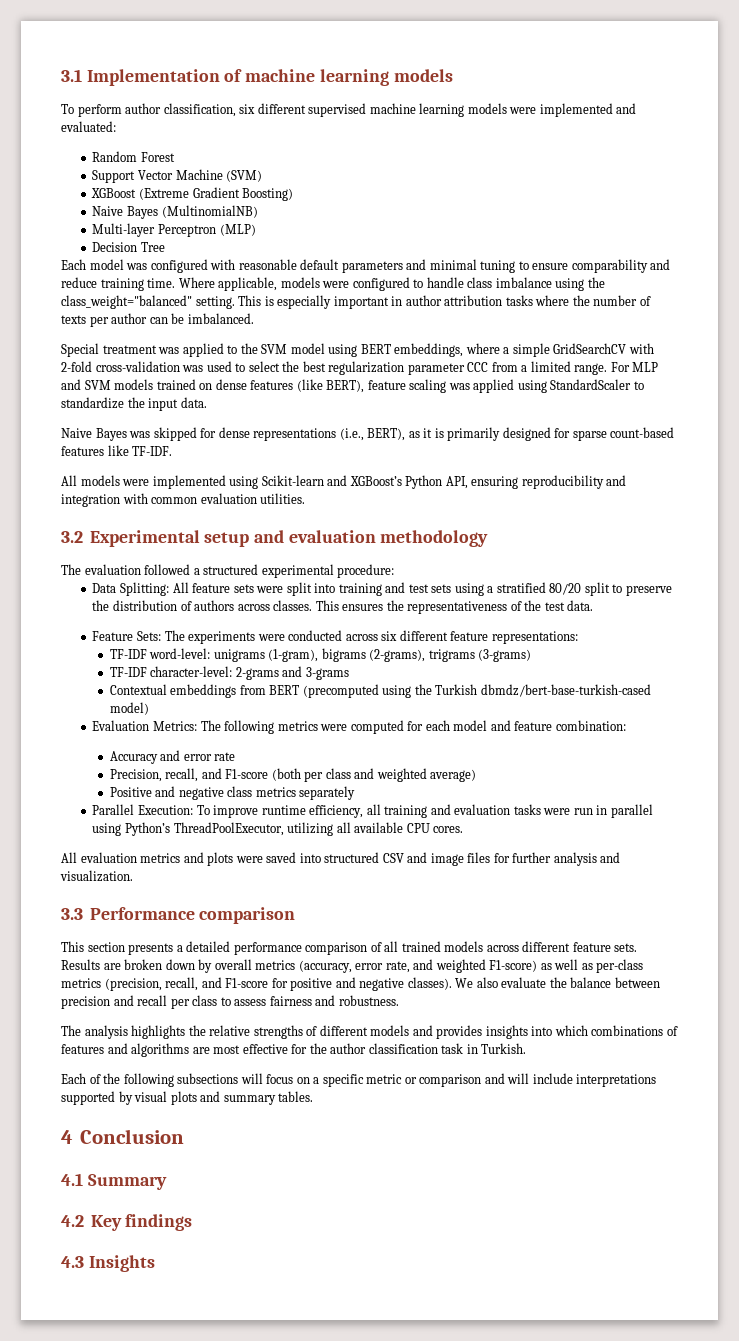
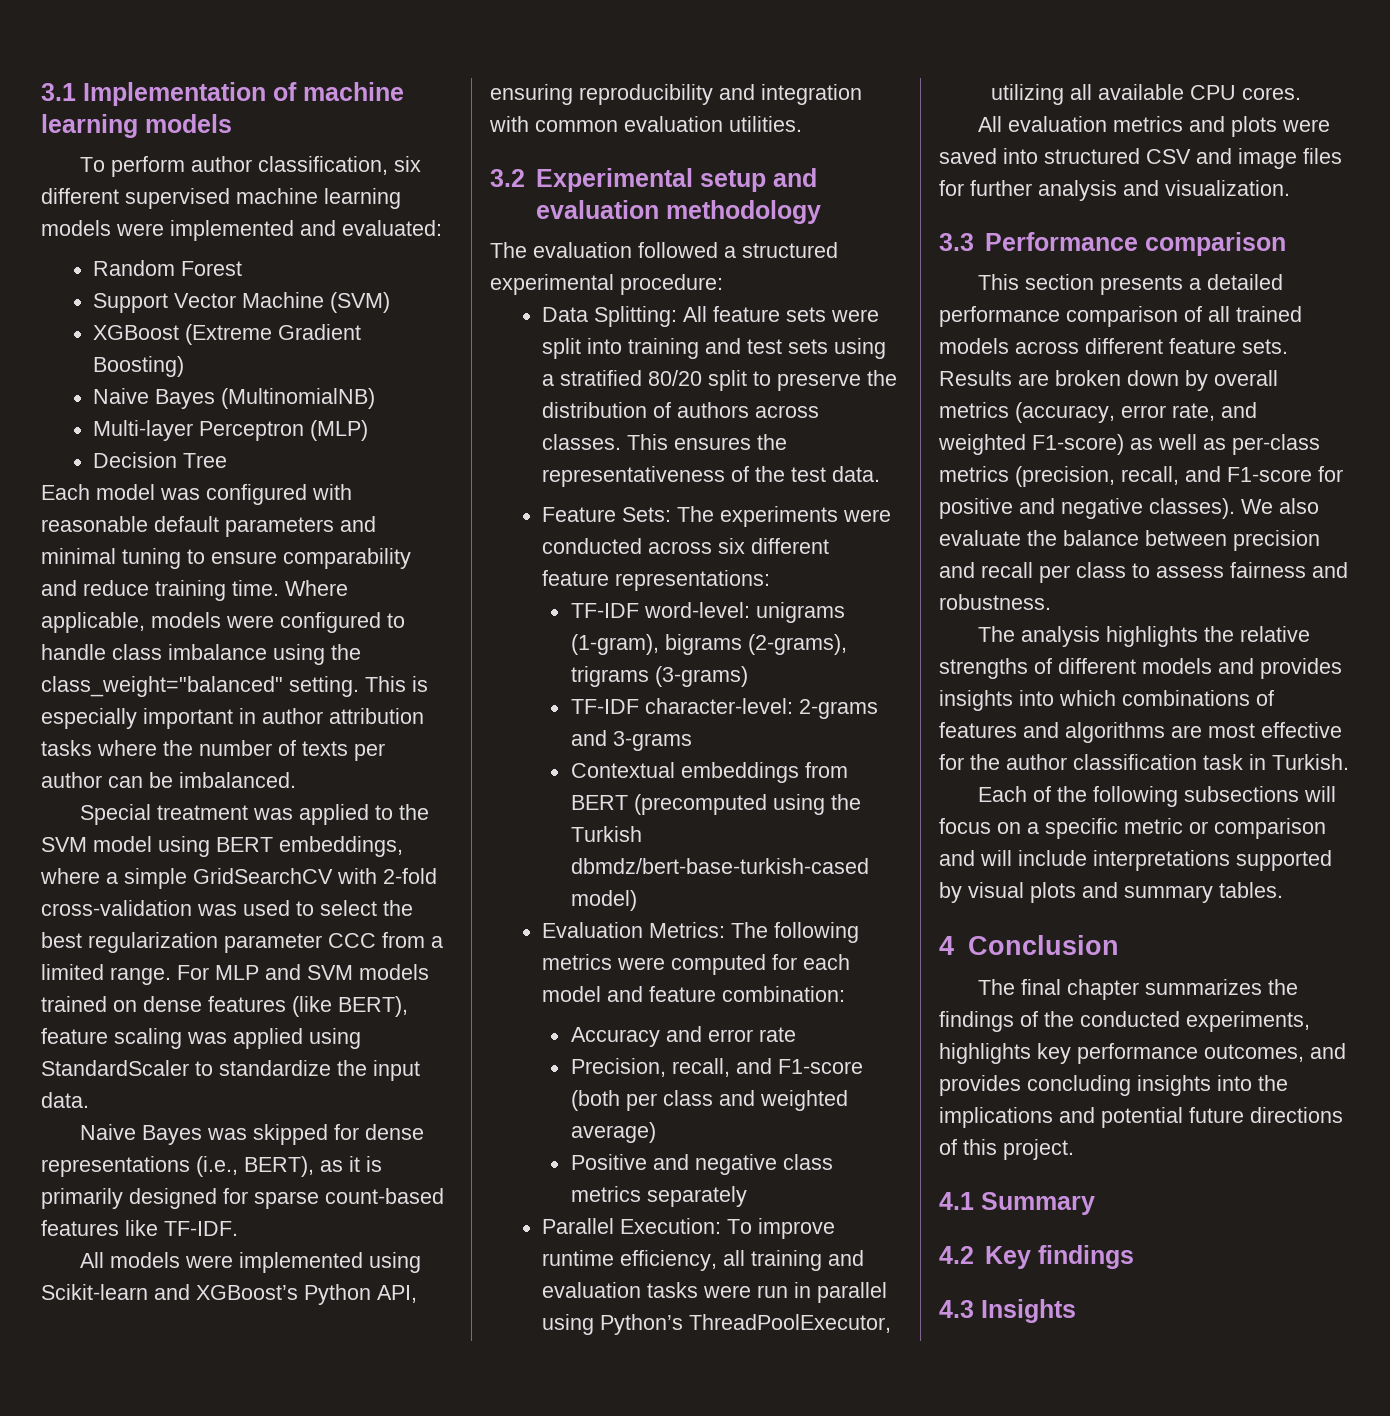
+ The final chapter summarizes the findings of the conducted experiments, highlights key performance outcomes, and provides concluding insights into the implications and potential future directions of this project.

